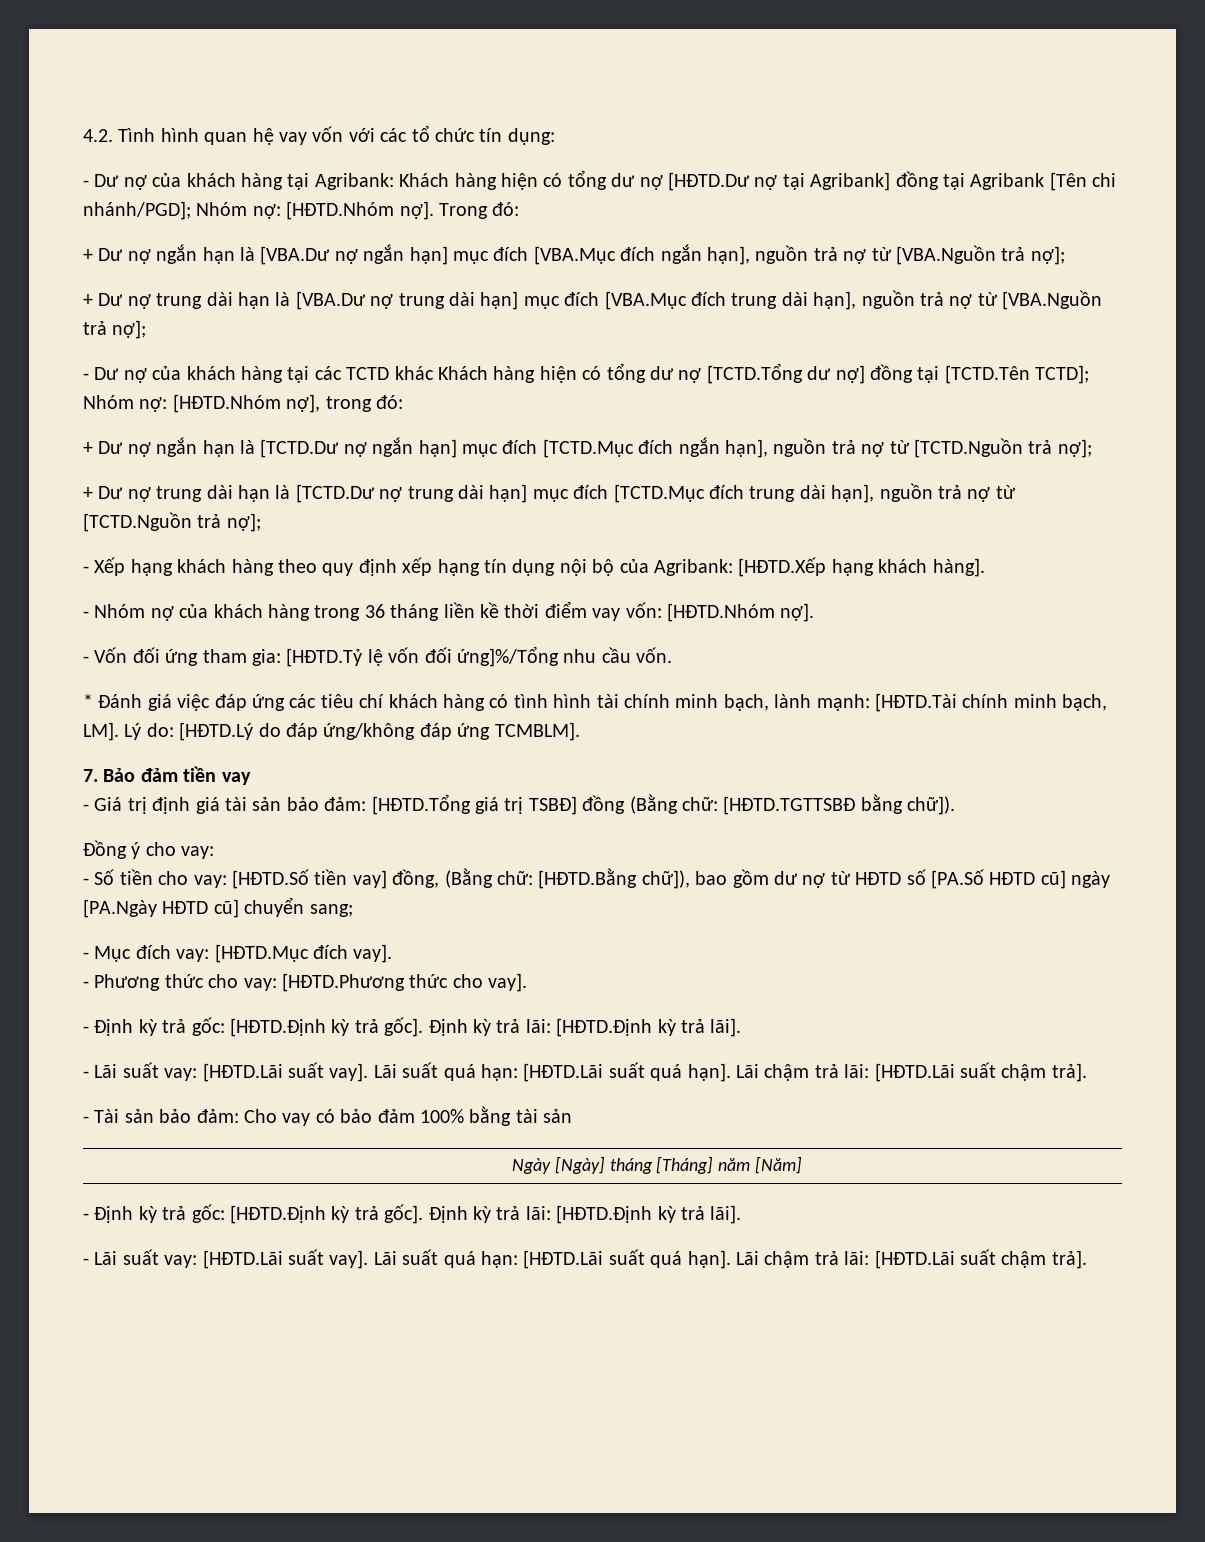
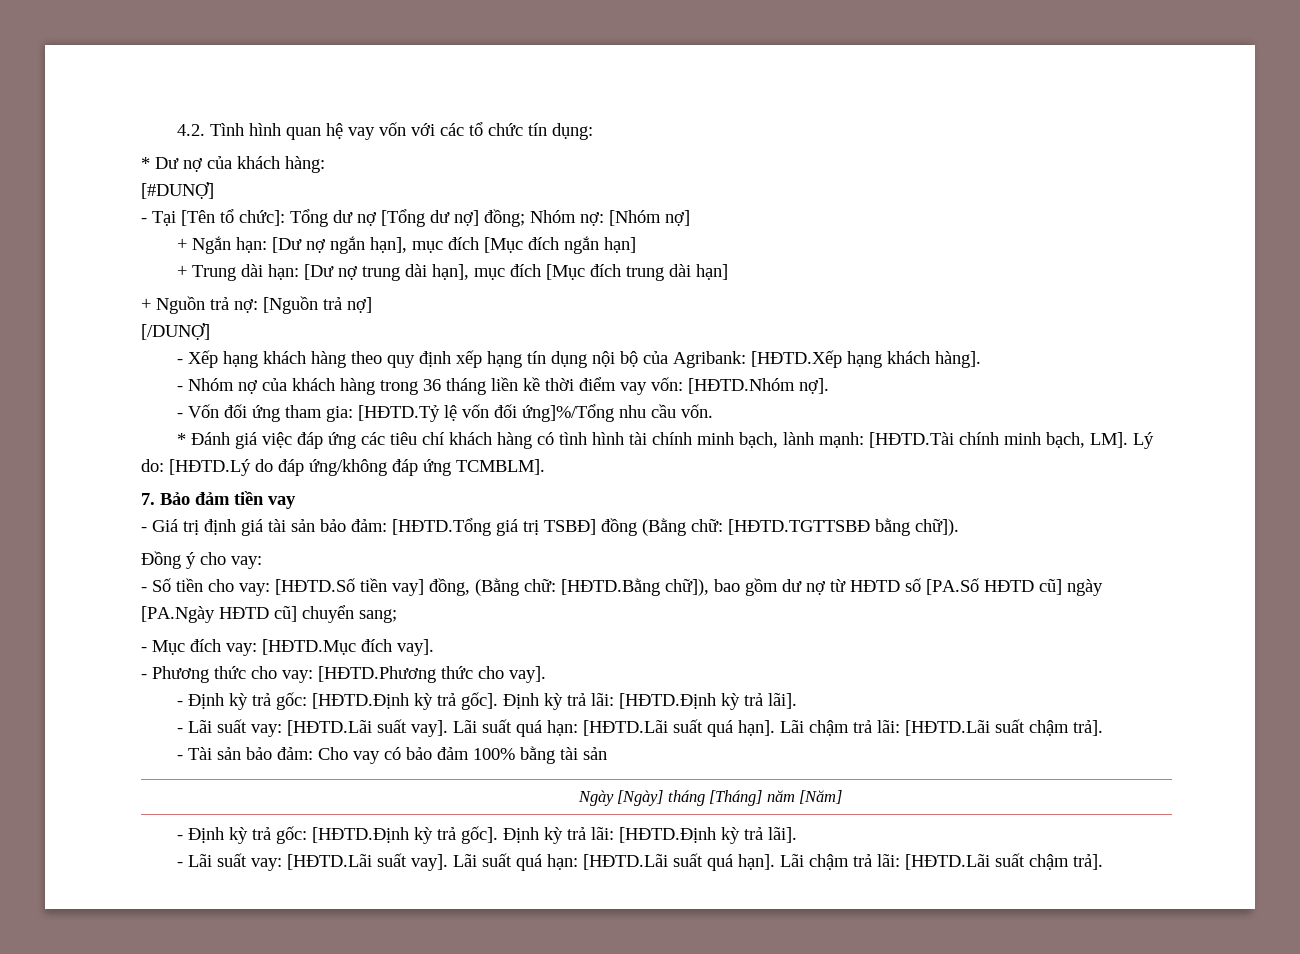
- - Dư nợ của khách hàng tại Agribank: Khách hàng hiện có tổng dư nợ [HĐTD.Dư nợ tại Agribank] đồng tại Agribank [Tên chi nhánh/PGD]; Nhóm nợ: [HĐTD.Nhóm nợ]. Trong đó:
- + Dư nợ ngắn hạn là [VBA.Dư nợ ngắn hạn] mục đích [VBA.Mục đích ngắn hạn], nguồn trả nợ từ [VBA.Nguồn trả nợ];
- + Dư nợ trung dài hạn là [VBA.Dư nợ trung dài hạn] mục đích [VBA.Mục đích trung dài hạn], nguồn trả nợ từ [VBA.Nguồn trả nợ];
- - Dư nợ của khách hàng tại các TCTD khác Khách hàng hiện có tổng dư nợ [TCTD.Tổng dư nợ] đồng tại [TCTD.Tên TCTD]; Nhóm nợ: [HĐTD.Nhóm nợ], trong đó:
- + Dư nợ ngắn hạn là [TCTD.Dư nợ ngắn hạn] mục đích [TCTD.Mục đích ngắn hạn], nguồn trả nợ từ [TCTD.Nguồn trả nợ];
- + Dư nợ trung dài hạn là [TCTD.Dư nợ trung dài hạn] mục đích [TCTD.Mục đích trung dài hạn], nguồn trả nợ từ [TCTD.Nguồn trả nợ];
+ * Dư nợ của khách hàng:
+ [#DUNỢ]
+ - Tại [Tên tổ chức]: Tổng dư nợ [Tổng dư nợ] đồng; Nhóm nợ: [Nhóm nợ]
+ + Ngắn hạn: [Dư nợ ngắn hạn], mục đích [Mục đích ngắn hạn]
+ + Trung dài hạn: [Dư nợ trung dài hạn], mục đích [Mục đích trung dài hạn]
+ + Nguồn trả nợ: [Nguồn trả nợ]
+ [/DUNỢ]

